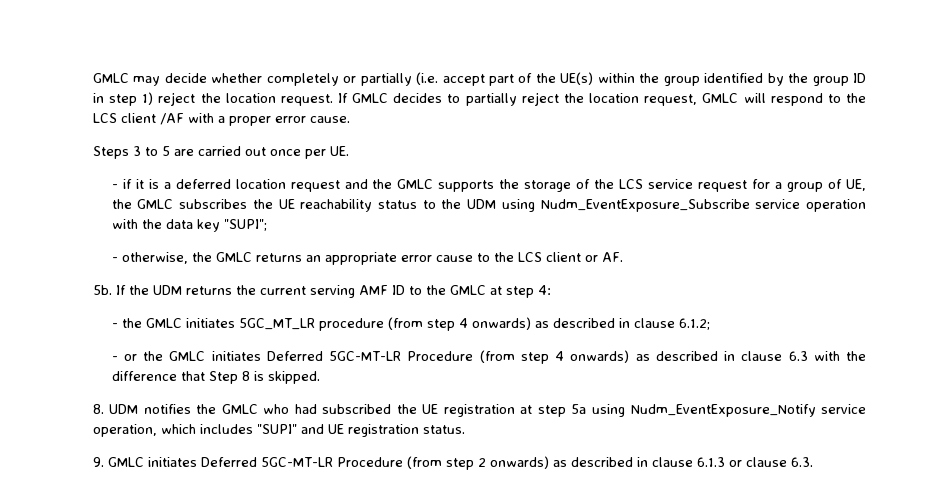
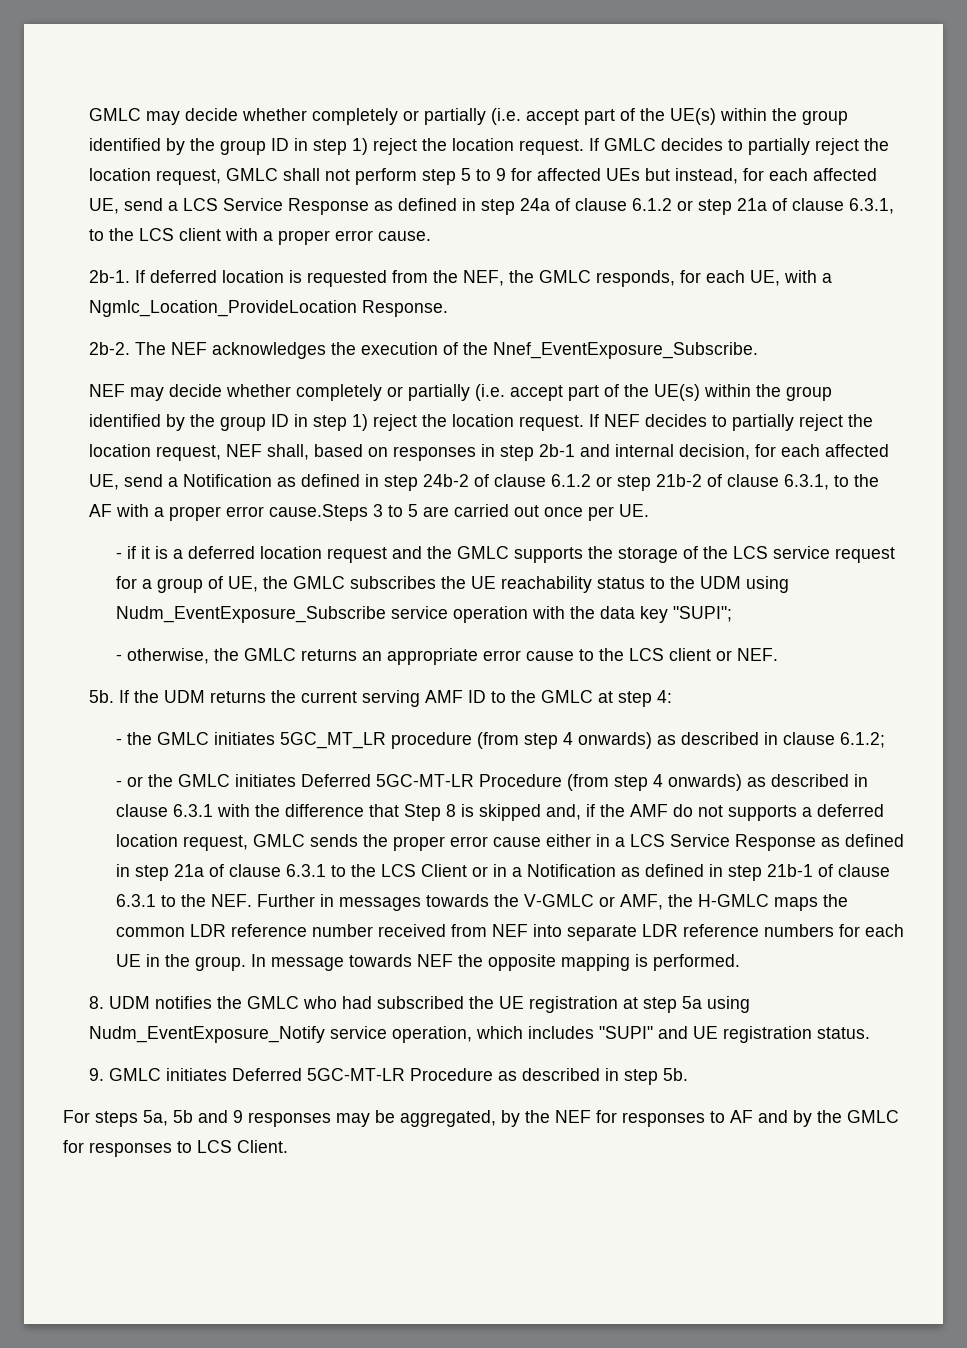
- If GMLC decides to partially reject the location request, GMLC will respond to the LCS client /AF with a proper error cause.
+ If GMLC decides to partially reject the location request, GMLC shall not perform step 5 to 9 for affected UEs but instead, for each affected UE, send a LCS Service Response as defined in step 24a of clause 6.1.2 or step 21a of clause 6.3.1, to the LCS client with a proper error cause.
- Steps 3 to 5 are carried out once per UE.
+ 2b-1. If deferred location is requested from the NEF, the GMLC responds, for each UE, with a Ngmlc_Location_ProvideLocation Response.
+ 2b-2. The NEF acknowledges the execution of the Nnef_EventExposure_Subscribe.
+ NEF may decide whether completely or partially (i.e. accept part of the UE(s) within the group identified by the group ID in step 1) reject the location request. If NEF decides to partially reject the location request, NEF shall, based on responses in step 2b-1 and internal decision, for each affected UE, send a Notification as defined in step 24b-2 of clause 6.1.2 or step 21b-2 of clause 6.3.1, to the AF with a proper error cause.Steps 3 to 5 are carried out once per UE.
- - otherwise, the GMLC returns an appropriate error cause to the LCS client or AF.
+ - otherwise, the GMLC returns an appropriate error cause to the LCS client or NEF.
- - or the GMLC initiates Deferred 5GC-MT-LR Procedure (from step 4 onwards) as described in clause 6.3 with the difference that Step 8 is skipped.
+ - or the GMLC initiates Deferred 5GC-MT-LR Procedure (from step 4 onwards) as described in clause 6.3.1 with the difference that Step 8 is skipped and, if the AMF do not supports a deferred location request, GMLC sends the proper error cause either in a LCS Service Response as defined in step 21a of clause 6.3.1 to the LCS Client or in a Notification as defined in step 21b-1 of clause 6.3.1 to the NEF. Further in messages towards the V-GMLC or AMF, the H-GMLC maps the common LDR reference number received from NEF into separate LDR reference numbers for each UE in the group. In message towards NEF the opposite mapping is performed.
- 9. GMLC initiates Deferred 5GC-MT-LR Procedure (from step 2 onwards) as described in clause 6.1.3 or clause 6.3.
+ 9. GMLC initiates Deferred 5GC-MT-LR Procedure as described in step 5b.
+ For steps 5a, 5b and 9 responses may be aggregated, by the NEF for responses to AF and by the GMLC for responses to LCS Client.

